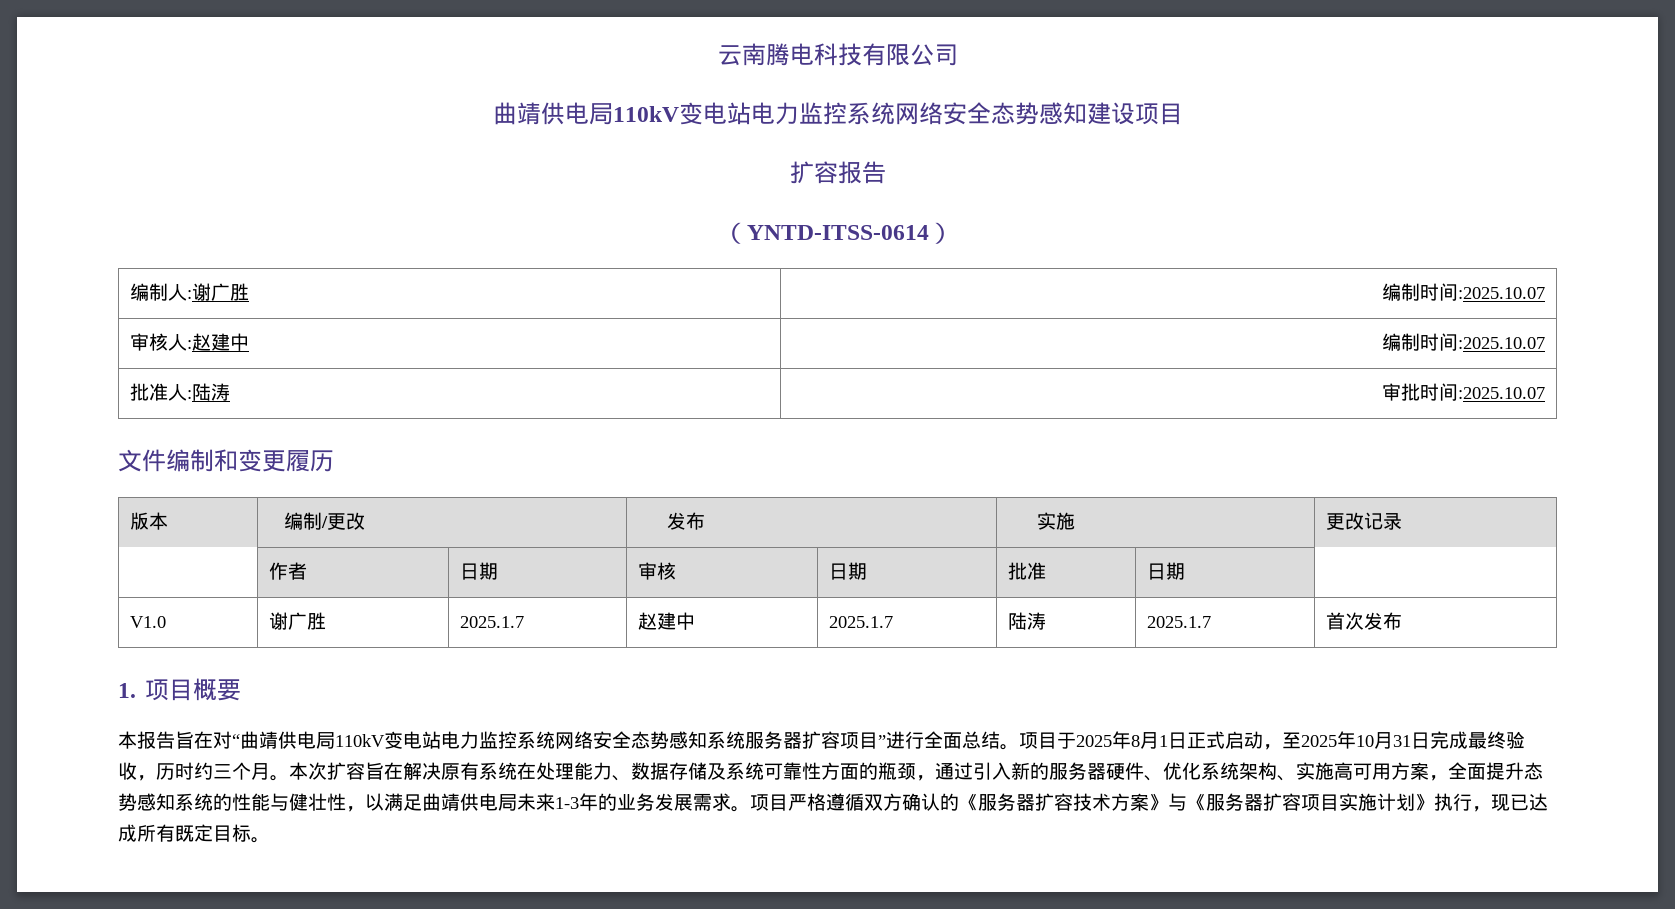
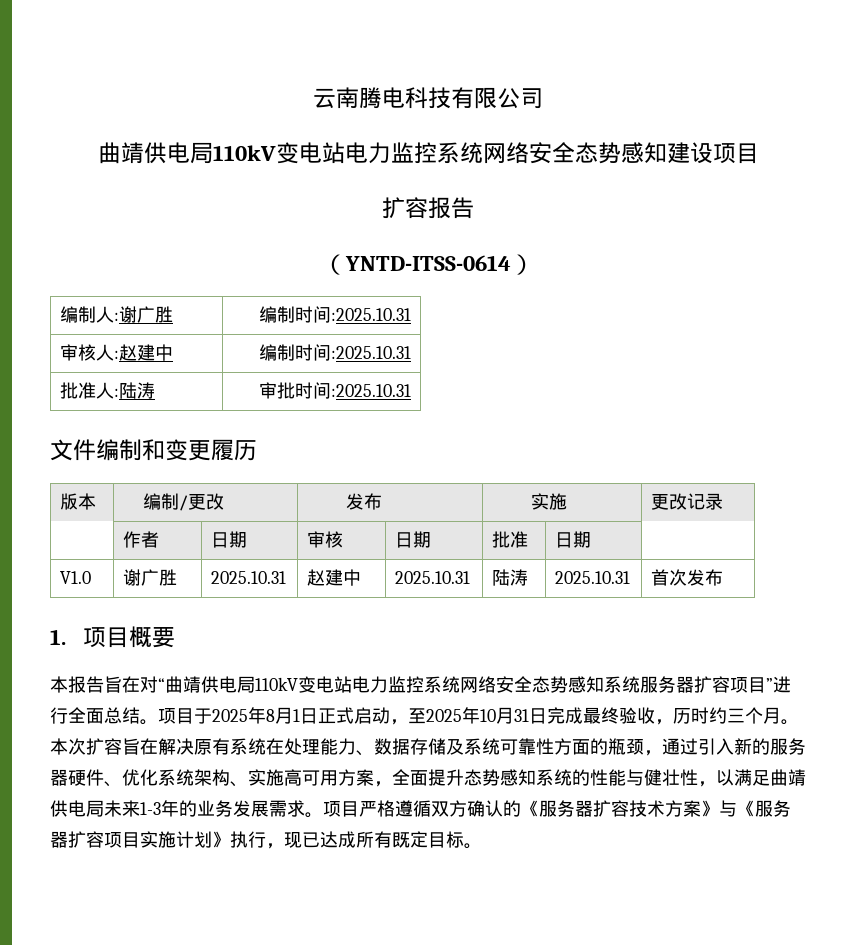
- 编制人:谢广胜 | 编制时间:2025.10.07
+ 编制人:谢广胜 | 编制时间:2025.10.31
- 审核人:赵建中 | 编制时间:2025.10.07
+ 审核人:赵建中 | 编制时间:2025.10.31
- 批准人:陆涛 | 审批时间:2025.10.07
+ 批准人:陆涛 | 审批时间:2025.10.31
- V1.0 | 谢广胜 | 2025.1.7 | 赵建中 | 2025.1.7 | 陆涛 | 2025.1.7 | 首次发布
+ V1.0 | 谢广胜 | 2025.10.31 | 赵建中 | 2025.10.31 | 陆涛 | 2025.10.31 | 首次发布

